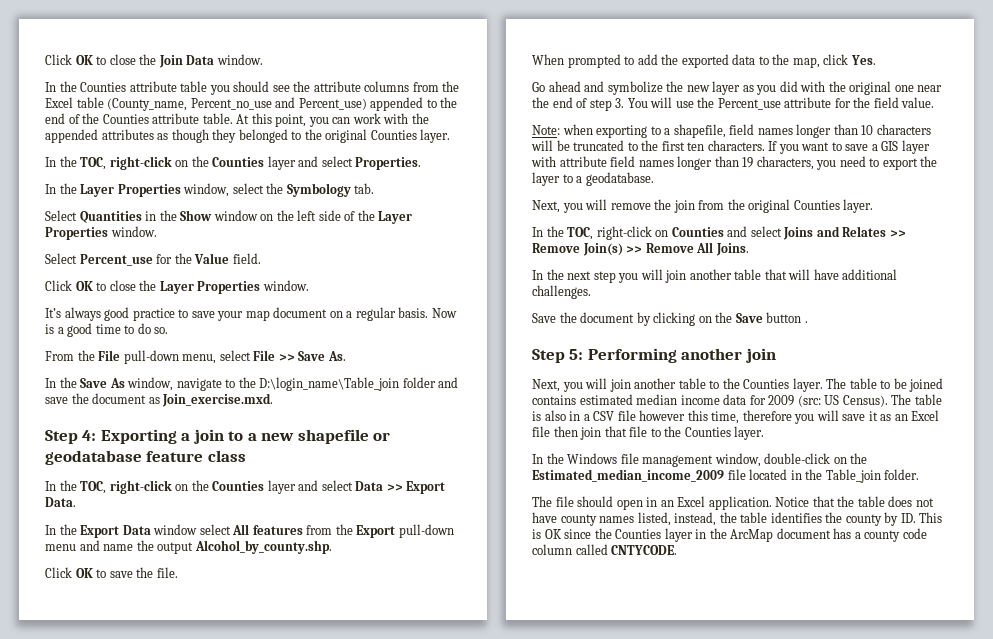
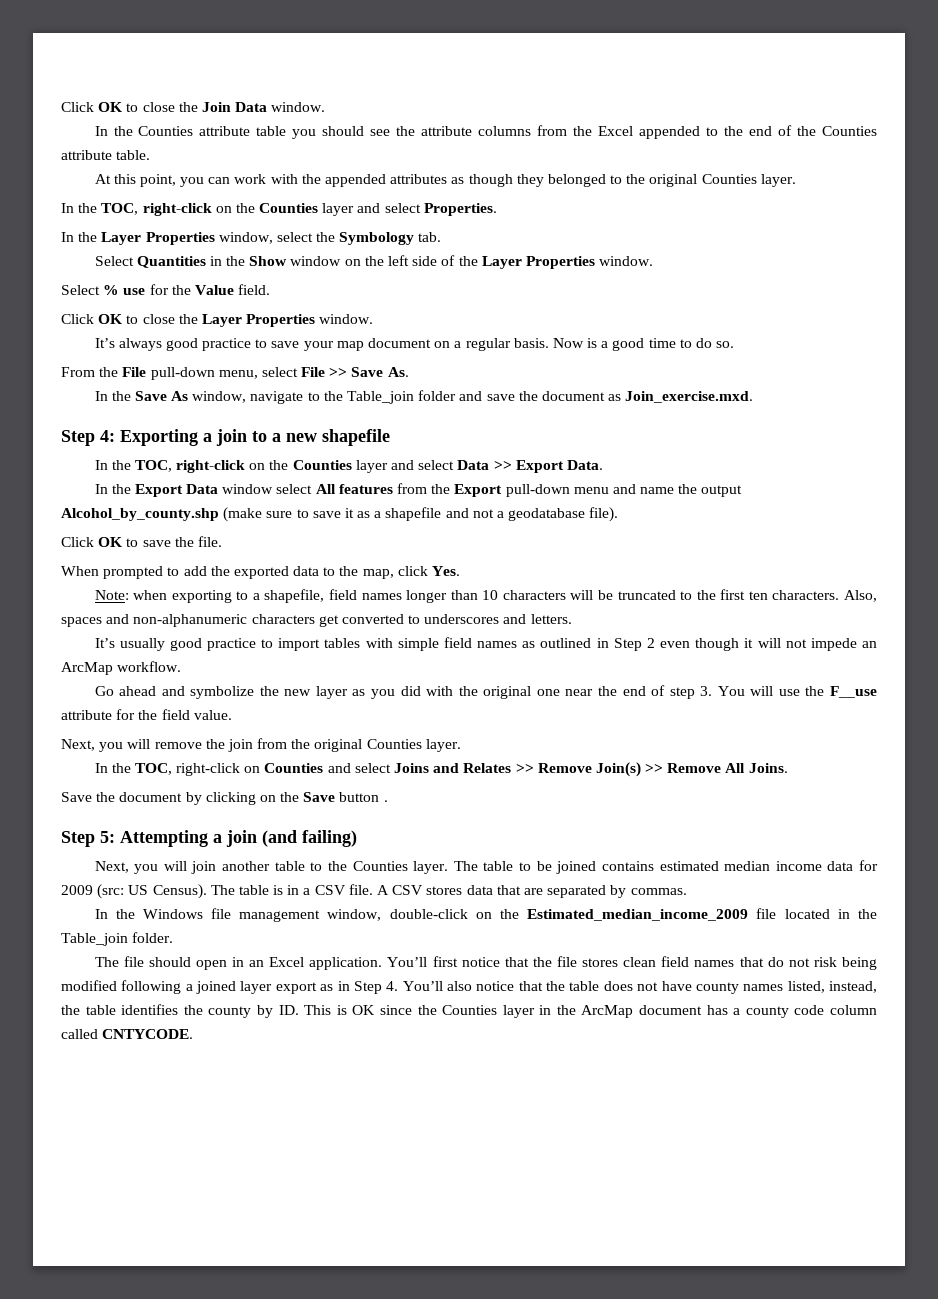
- In the Counties attribute table you should see the attribute columns from the Excel table (County_name, Percent_no_use and Percent_use) appended to the end of the Counties attribute table. At this point, you can work with the appended attributes as though they belonged to the original Counties layer.
+ In the Counties attribute table you should see the attribute columns from the Excel appended to the end of the Counties attribute table.
+ At this point, you can work with the appended attributes as though they belonged to the original Counties layer.
- Select Percent_use for the Value field.
+ Select % use for the Value field.
- In the Save As window, navigate to the D:\login_name\Table_join folder and save the document as Join_exercise.mxd.
+ In the Save As window, navigate to the Table_join folder and save the document as Join_exercise.mxd.
- Step 4: Exporting a join to a new shapefile or geodatabase feature class
+ Step 4: Exporting a join to a new shapefile
- In the Export Data window select All features from the Export pull-down menu and name the output Alcohol_by_county.shp.
+ In the Export Data window select All features from the Export pull-down menu and name the output Alcohol_by_county.shp (make sure to save it as a shapefile and not a geodatabase file).
+ Note: when exporting to a shapefile, field names longer than 10 characters will be truncated to the first ten characters. Also, spaces and non-alphanumeric characters get converted to underscores and letters.
+ It’s usually good practice to import tables with simple field names as outlined in Step 2 even though it will not impede an ArcMap workflow.
- Go ahead and symbolize the new layer as you did with the original one near the end of step 3. You will use the Percent_use attribute for the field value.
+ Go ahead and symbolize the new layer as you did with the original one near the end of step 3. You will use the F__use attribute for the field value.
- Note: when exporting to a shapefile, field names longer than 10 characters will be truncated to the first ten characters. If you want to save a GIS layer with attribute field names longer than 19 characters, you need to export the layer to a geodatabase.
- In the next step you will join another table that will have additional challenges.
- Step 5: Performing another join
+ Step 5: Attempting a join (and failing)
- The table is also in a CSV file however this time, therefore you will save it as an Excel file then join that file to the Counties layer.
+ The table is in a CSV file. A CSV stores data that are separated by commas.
- Notice that the table does not have county names listed, instead, the table identifies the county by ID. This is OK since the Counties layer in the ArcMap document has a county code column called CNTYCODE.
+ You’ll first notice that the file stores clean field names that do not risk being modified following a joined layer export as in Step 4. You’ll also notice that the table does not have county names listed, instead, the table identifies the county by ID. This is OK since the Counties layer in the ArcMap document has a county code column called CNTYCODE.

